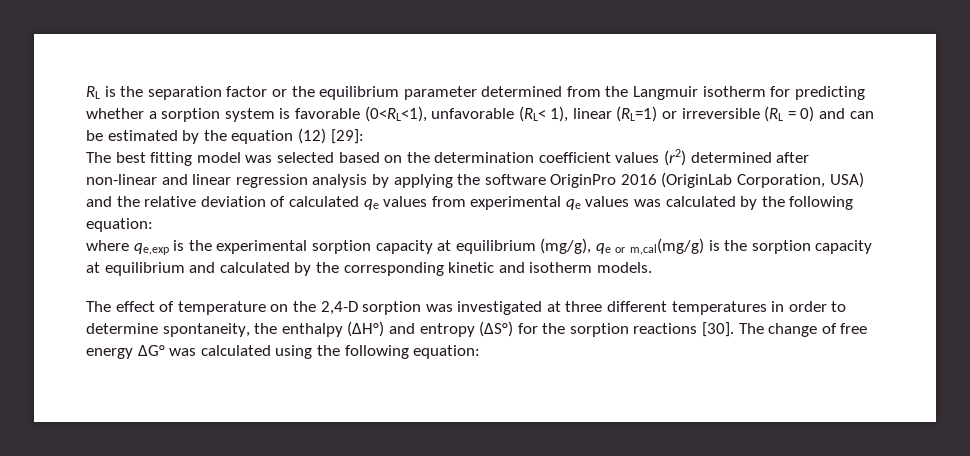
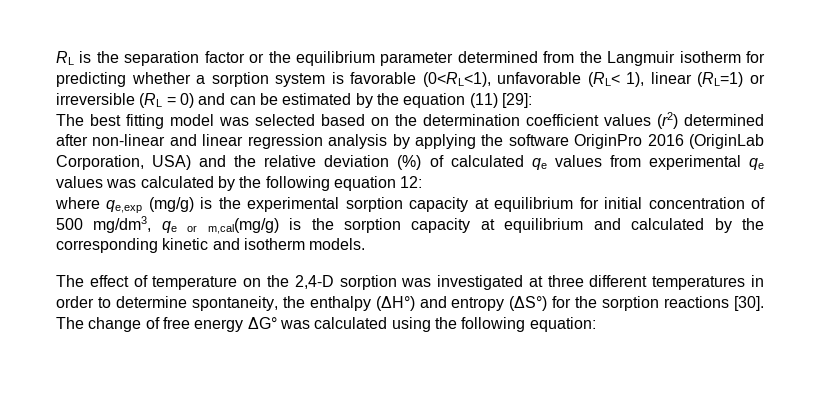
- RL is the separation factor or the equilibrium parameter determined from the Langmuir isotherm for predicting whether a sorption system is favorable (0<RL<1), unfavorable (RL< 1), linear (RL=1) or irreversible (RL = 0) and can be estimated by the equation (12) [29]:
+ RL is the separation factor or the equilibrium parameter determined from the Langmuir isotherm for predicting whether a sorption system is favorable (0<RL<1), unfavorable (RL< 1), linear (RL=1) or irreversible (RL = 0) and can be estimated by the equation (11) [29]:
- The best fitting model was selected based on the determination coefficient values (r2) determined after non-linear and linear regression analysis by applying the software OriginPro 2016 (OriginLab Corporation, USA) and the relative deviation of calculated qe values from experimental qe values was calculated by the following equation:
+ The best fitting model was selected based on the determination coefficient values (r2) determined after non-linear and linear regression analysis by applying the software OriginPro 2016 (OriginLab Corporation, USA) and the relative deviation (%) of calculated qe values from experimental qe values was calculated by the following equation 12:
- where qe,exp is the experimental sorption capacity at equilibrium (mg/g), qe or m,cal(mg/g) is the sorption capacity at equilibrium and calculated by the corresponding kinetic and isotherm models.
+ where qe,exp (mg/g) is the experimental sorption capacity at equilibrium for initial concentration of 500 mg/dm3, qe or m,cal(mg/g) is the sorption capacity at equilibrium and calculated by the corresponding kinetic and isotherm models.

